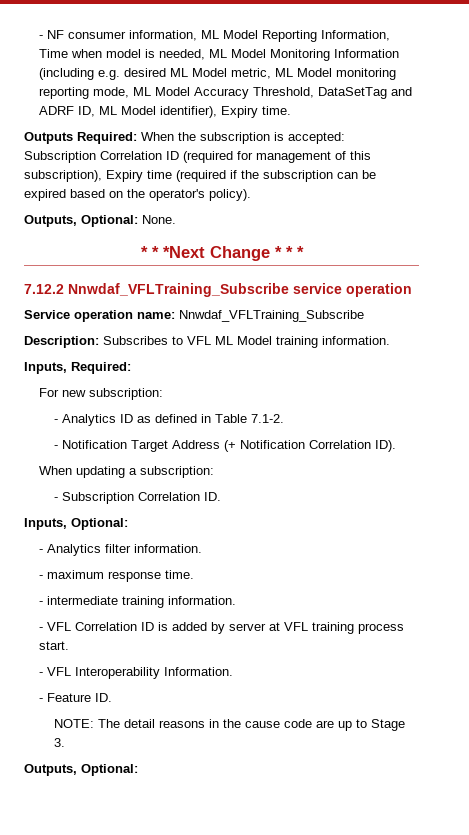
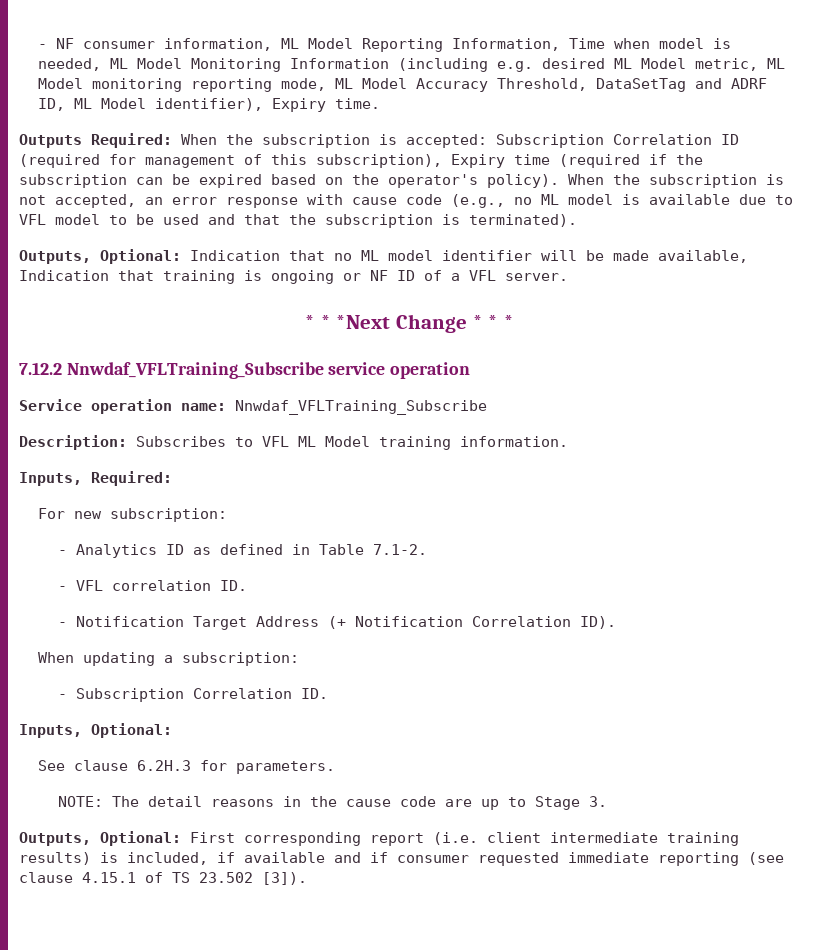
- Outputs Required: When the subscription is accepted: Subscription Correlation ID (required for management of this subscription), Expiry time (required if the subscription can be expired based on the operator's policy).
- Outputs, Optional: None.
+ Outputs Required: When the subscription is accepted: Subscription Correlation ID (required for management of this subscription), Expiry time (required if the subscription can be expired based on the operator's policy). When the subscription is not accepted, an error response with cause code (e.g., no ML model is available due to VFL model to be used and that the subscription is terminated).
+ Outputs, Optional: Indication that no ML model identifier will be made available, Indication that training is ongoing or NF ID of a VFL server.
+ - VFL correlation ID.
- - Analytics filter information.
- - maximum response time.
- - intermediate training information.
- - VFL Correlation ID is added by server at VFL training process start.
- - VFL Interoperability Information.
- - Feature ID.
+ See clause 6.2H.3 for parameters.
  NOTE: The detail reasons in the cause code are up to Stage 3.
- Outputs, Optional:
+ Outputs, Optional: First corresponding report (i.e. client intermediate training results) is included, if available and if consumer requested immediate reporting (see clause 4.15.1 of TS 23.502 [3]).

